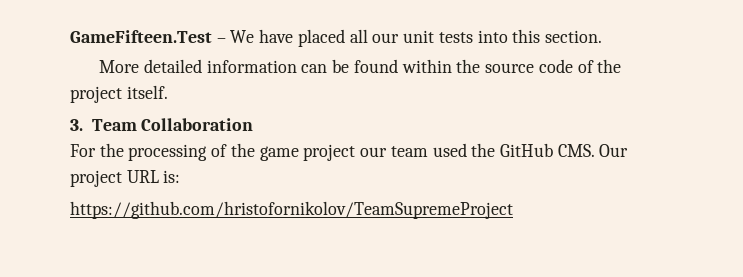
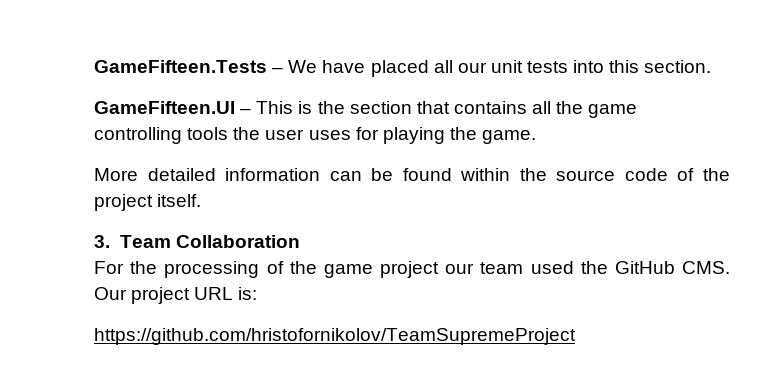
- GameFifteen.Test – We have placed all our unit tests into this section.
+ GameFifteen.Tests – We have placed all our unit tests into this section.
+ GameFifteen.UI – This is the section that contains all the game controlling tools the user uses for playing the game.

